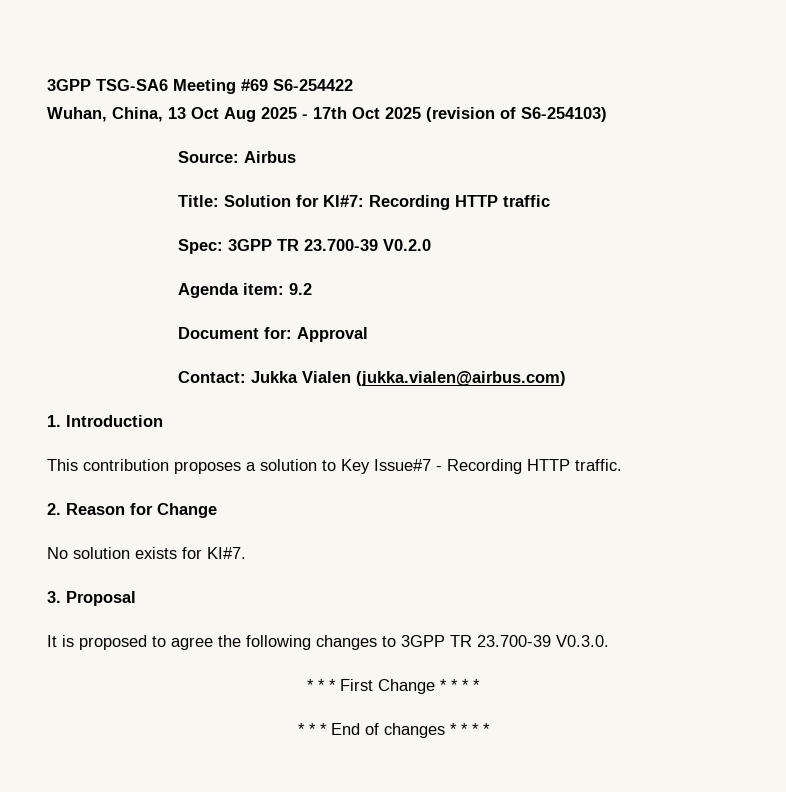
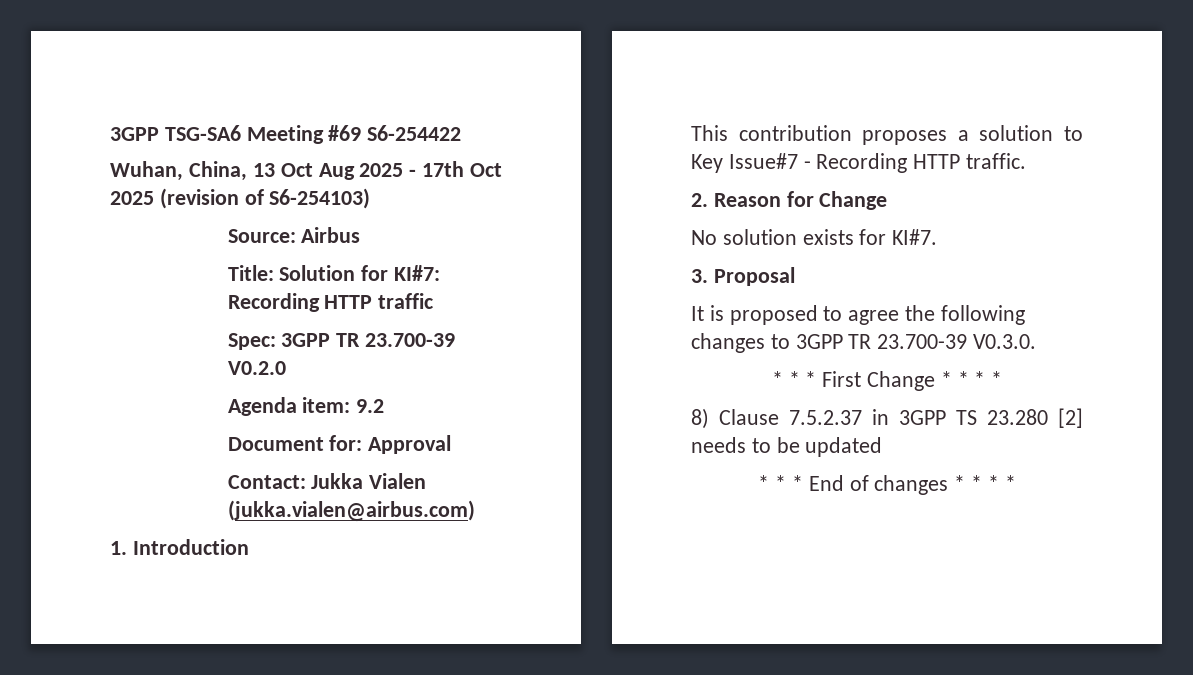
+ 8) Clause 7.5.2.37 in 3GPP TS 23.280 [2] needs to be updated

